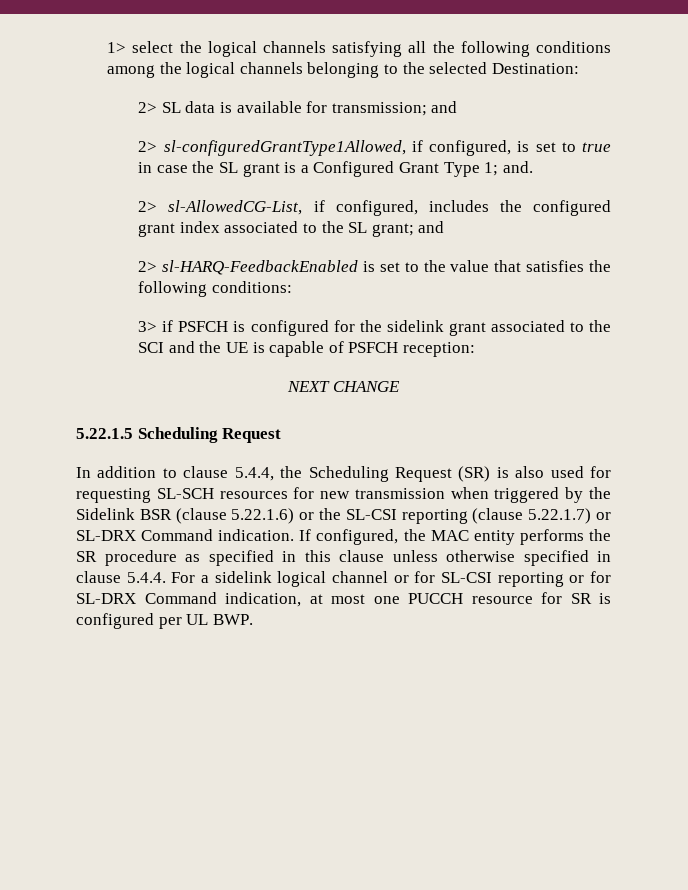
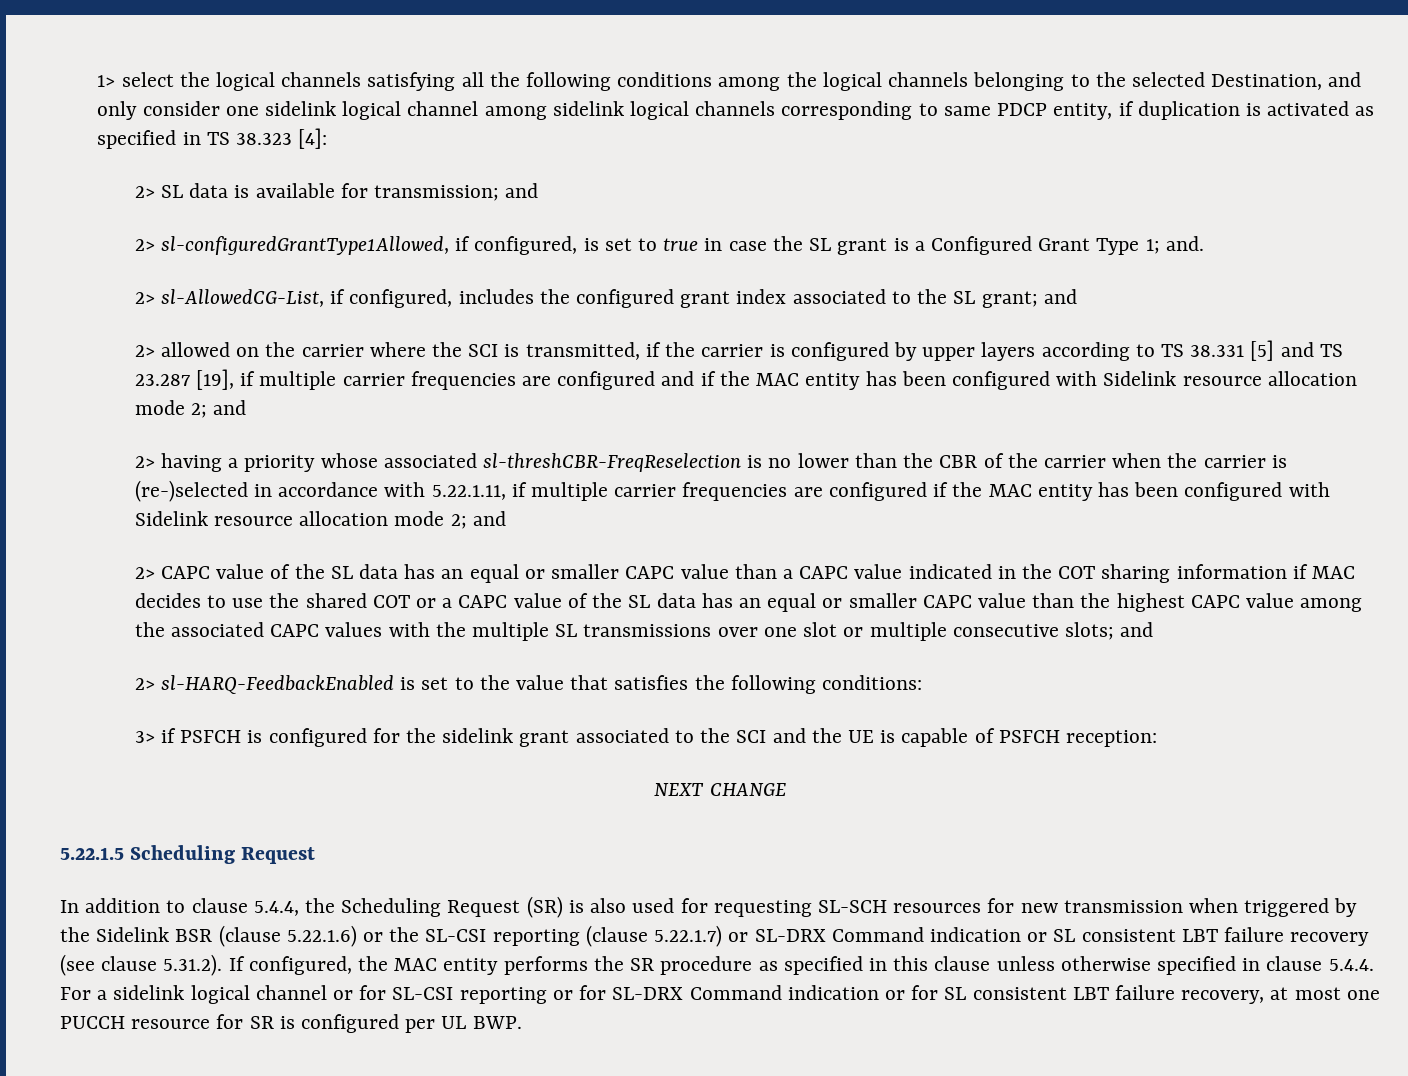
- 1> select the logical channels satisfying all the following conditions among the logical channels belonging to the selected Destination:
+ 1> select the logical channels satisfying all the following conditions among the logical channels belonging to the selected Destination, and only consider one sidelink logical channel among sidelink logical channels corresponding to same PDCP entity, if duplication is activated as specified in TS 38.323 [4]:
+ 2> allowed on the carrier where the SCI is transmitted, if the carrier is configured by upper layers according to TS 38.331 [5] and TS 23.287 [19], if multiple carrier frequencies are configured and if the MAC entity has been configured with Sidelink resource allocation mode 2; and
+ 2> having a priority whose associated sl-threshCBR-FreqReselection is no lower than the CBR of the carrier when the carrier is (re-)selected in accordance with 5.22.1.11, if multiple carrier frequencies are configured if the MAC entity has been configured with Sidelink resource allocation mode 2; and
+ 2> CAPC value of the SL data has an equal or smaller CAPC value than a CAPC value indicated in the COT sharing information if MAC decides to use the shared COT or a CAPC value of the SL data has an equal or smaller CAPC value than the highest CAPC value among the associated CAPC values with the multiple SL transmissions over one slot or multiple consecutive slots; and
- In addition to clause 5.4.4, the Scheduling Request (SR) is also used for requesting SL-SCH resources for new transmission when triggered by the Sidelink BSR (clause 5.22.1.6) or the SL-CSI reporting (clause 5.22.1.7) or SL-DRX Command indication. If configured, the MAC entity performs the SR procedure as specified in this clause unless otherwise specified in clause 5.4.4. For a sidelink logical channel or for SL-CSI reporting or for SL-DRX Command indication, at most one PUCCH resource for SR is configured per UL BWP.
+ In addition to clause 5.4.4, the Scheduling Request (SR) is also used for requesting SL-SCH resources for new transmission when triggered by the Sidelink BSR (clause 5.22.1.6) or the SL-CSI reporting (clause 5.22.1.7) or SL-DRX Command indication or SL consistent LBT failure recovery (see clause 5.31.2). If configured, the MAC entity performs the SR procedure as specified in this clause unless otherwise specified in clause 5.4.4. For a sidelink logical channel or for SL-CSI reporting or for SL-DRX Command indication or for SL consistent LBT failure recovery, at most one PUCCH resource for SR is configured per UL BWP.

